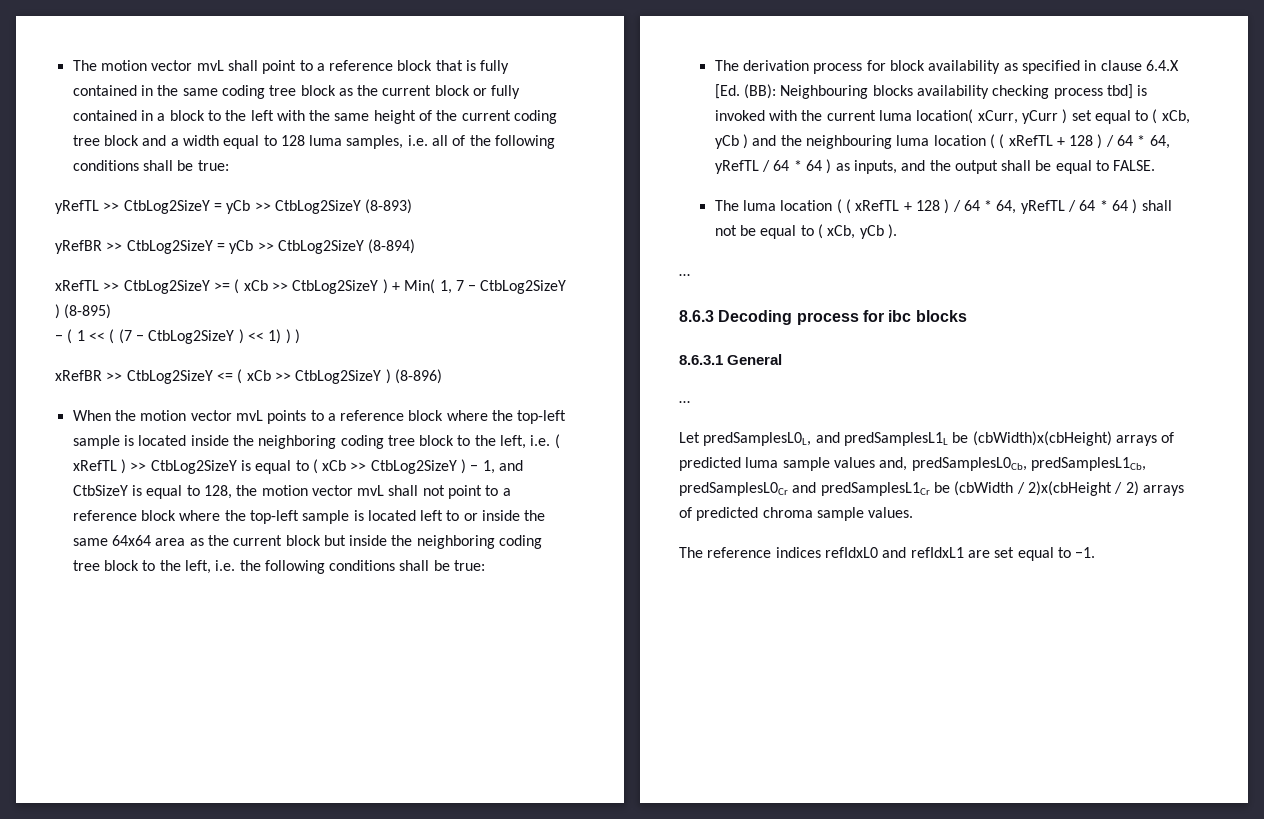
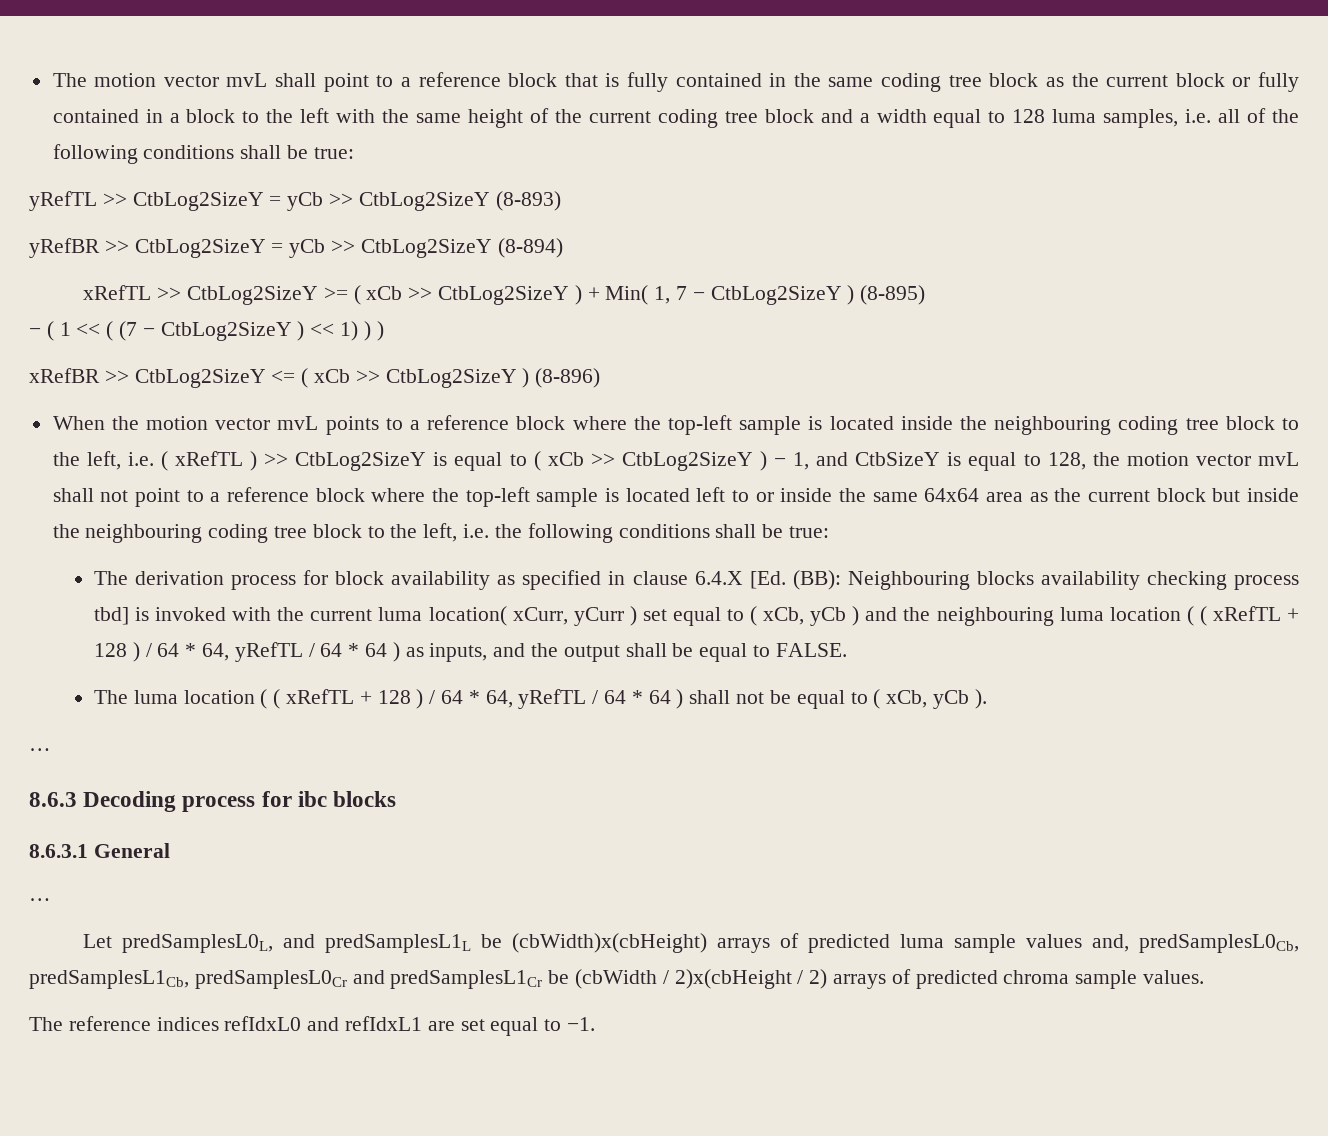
- When the motion vector mvL points to a reference block where the top-left sample is located inside the neighboring coding tree block to the left, i.e. ( xRefTL ) >> CtbLog2SizeY is equal to ( xCb >> CtbLog2SizeY ) − 1, and CtbSizeY is equal to 128, the motion vector mvL shall not point to a reference block where the top-left sample is located left to or inside the same 64x64 area as the current block but inside the neighboring coding tree block to the left, i.e. the following conditions shall be true:
+ When the motion vector mvL points to a reference block where the top-left sample is located inside the neighbouring coding tree block to the left, i.e. ( xRefTL ) >> CtbLog2SizeY is equal to ( xCb >> CtbLog2SizeY ) − 1, and CtbSizeY is equal to 128, the motion vector mvL shall not point to a reference block where the top-left sample is located left to or inside the same 64x64 area as the current block but inside the neighbouring coding tree block to the left, i.e. the following conditions shall be true:

